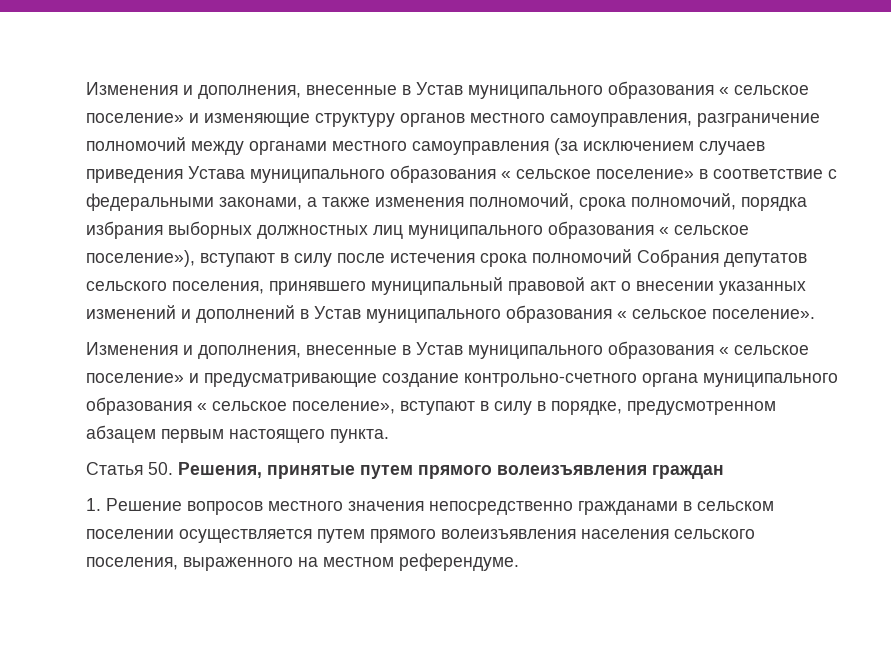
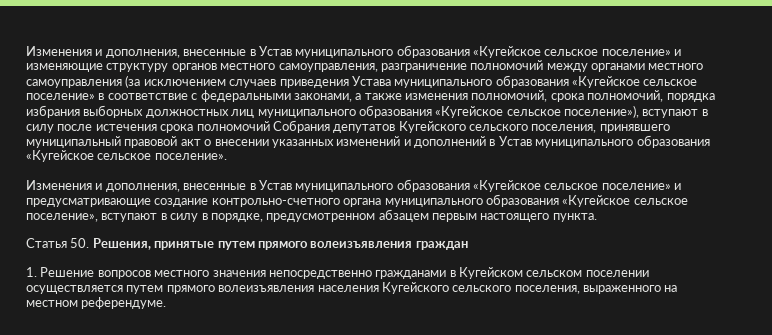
- Изменения и дополнения, внесенные в Устав муниципального образования « сельское поселение» и изменяющие структуру органов местного самоуправления, разграничение полномочий между органами местного самоуправления (за исключением случаев приведения Устава муниципального образования « сельское поселение» в соответствие с федеральными законами, а также изменения полномочий, срока полномочий, порядка избрания выборных должностных лиц муниципального образования « сельское поселение»), вступают в силу после истечения срока полномочий Собрания депутатов сельского поселения, принявшего муниципальный правовой акт о внесении указанных изменений и дополнений в Устав муниципального образования « сельское поселение».
+ Изменения и дополнения, внесенные в Устав муниципального образования «Кугейское сельское поселение» и изменяющие структуру органов местного самоуправления, разграничение полномочий между органами местного самоуправления (за исключением случаев приведения Устава муниципального образования «Кугейское сельское поселение» в соответствие с федеральными законами, а также изменения полномочий, срока полномочий, порядка избрания выборных должностных лиц муниципального образования «Кугейское сельское поселение»), вступают в силу после истечения срока полномочий Собрания депутатов Кугейского сельского поселения, принявшего муниципальный правовой акт о внесении указанных изменений и дополнений в Устав муниципального образования «Кугейское сельское поселение».
- Изменения и дополнения, внесенные в Устав муниципального образования « сельское поселение» и предусматривающие создание контрольно-счетного органа муниципального образования « сельское поселение», вступают в силу в порядке, предусмотренном абзацем первым настоящего пункта.
+ Изменения и дополнения, внесенные в Устав муниципального образования «Кугейское сельское поселение» и предусматривающие создание контрольно-счетного органа муниципального образования «Кугейское сельское поселение», вступают в силу в порядке, предусмотренном абзацем первым настоящего пункта.
- 1. Решение вопросов местного значения непосредственно гражданами в сельском поселении осуществляется путем прямого волеизъявления населения сельского поселения, выраженного на местном референдуме.
+ 1. Решение вопросов местного значения непосредственно гражданами в Кугейском сельском поселении осуществляется путем прямого волеизъявления населения Кугейского сельского поселения, выраженного на местном референдуме.

